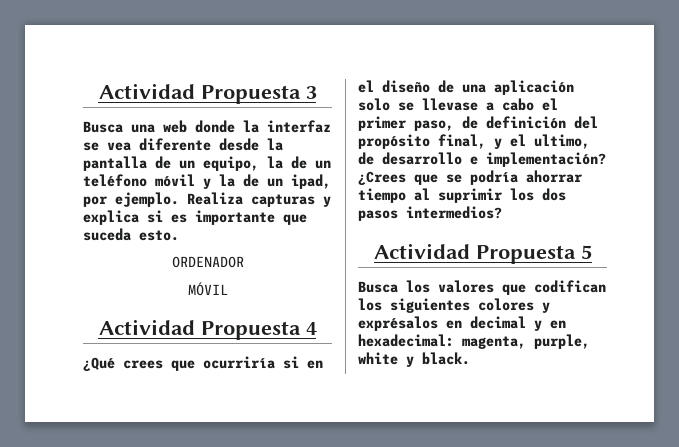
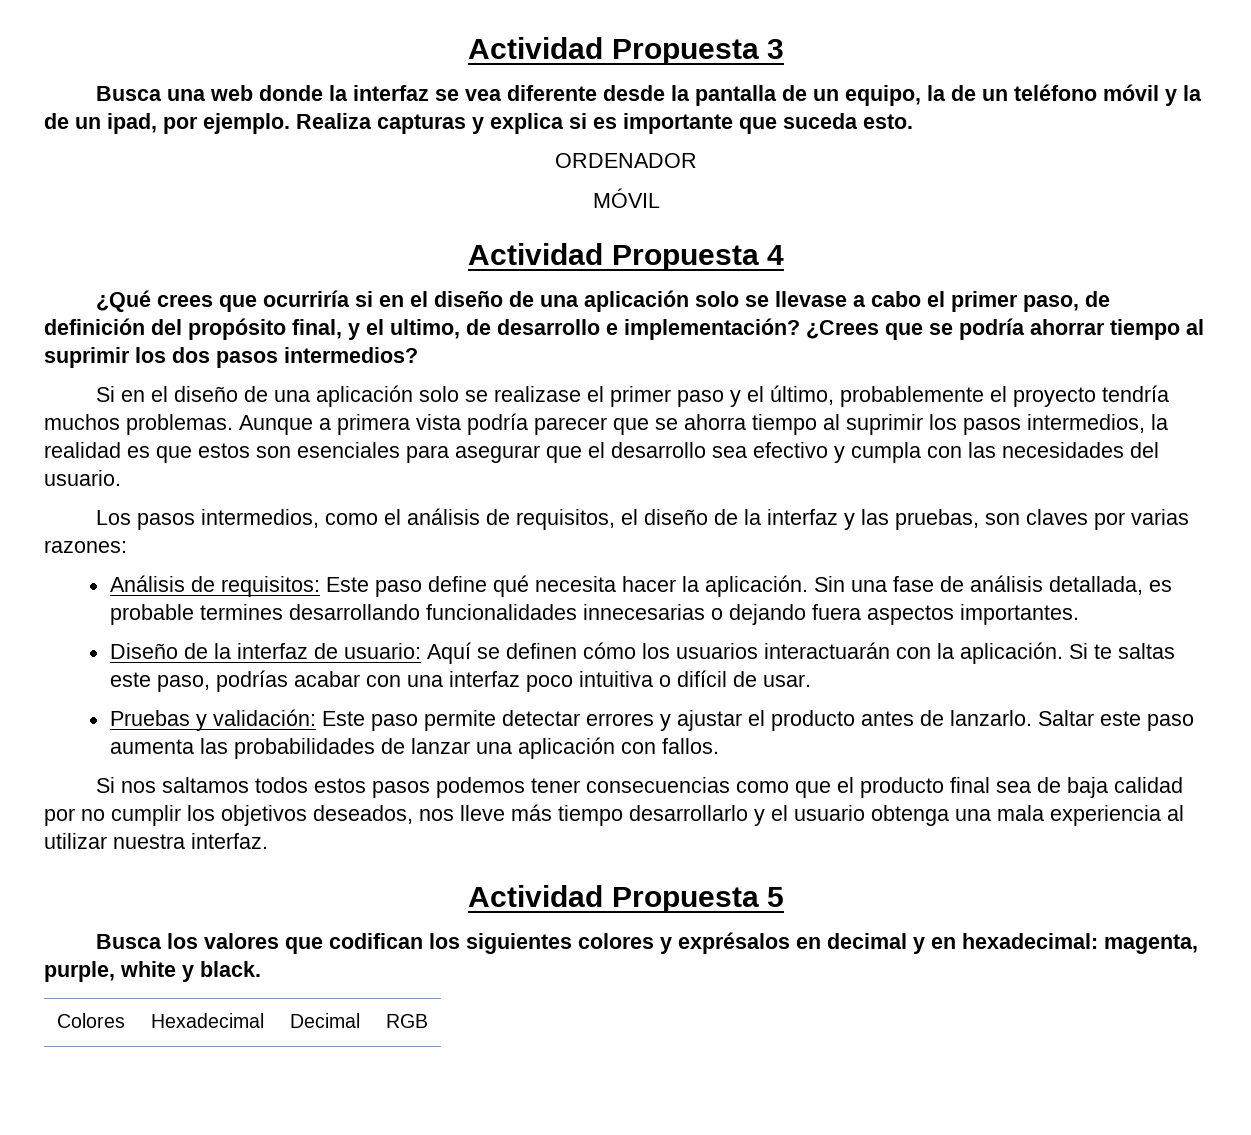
+ Si en el diseño de una aplicación solo se realizase el primer paso y el último, probablemente el proyecto tendría muchos problemas. Aunque a primera vista podría parecer que se ahorra tiempo al suprimir los pasos intermedios, la realidad es que estos son esenciales para asegurar que el desarrollo sea efectivo y cumpla con las necesidades del usuario.
+ Los pasos intermedios, como el análisis de requisitos, el diseño de la interfaz y las pruebas, son claves por varias razones:
+ Análisis de requisitos: Este paso define qué necesita hacer la aplicación. Sin una fase de análisis detallada, es probable termines desarrollando funcionalidades innecesarias o dejando fuera aspectos importantes.
+ Diseño de la interfaz de usuario: Aquí se definen cómo los usuarios interactuarán con la aplicación. Si te saltas este paso, podrías acabar con una interfaz poco intuitiva o difícil de usar.
+ Pruebas y validación: Este paso permite detectar errores y ajustar el producto antes de lanzarlo. Saltar este paso aumenta las probabilidades de lanzar una aplicación con fallos.
+ Si nos saltamos todos estos pasos podemos tener consecuencias como que el producto final sea de baja calidad por no cumplir los objetivos deseados, nos lleve más tiempo desarrollarlo y el usuario obtenga una mala experiencia al utilizar nuestra interfaz.
+ Colores | Hexadecimal | Decimal | RGB

